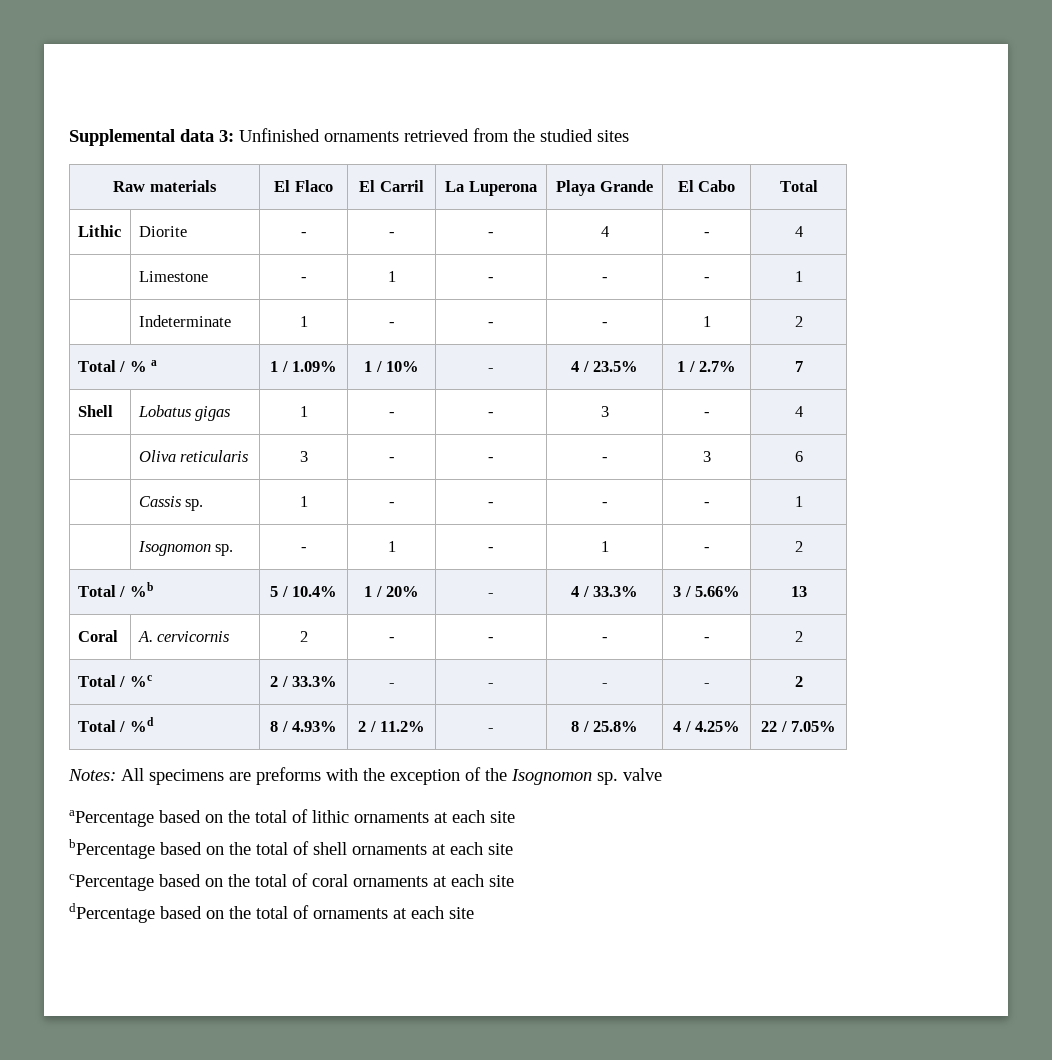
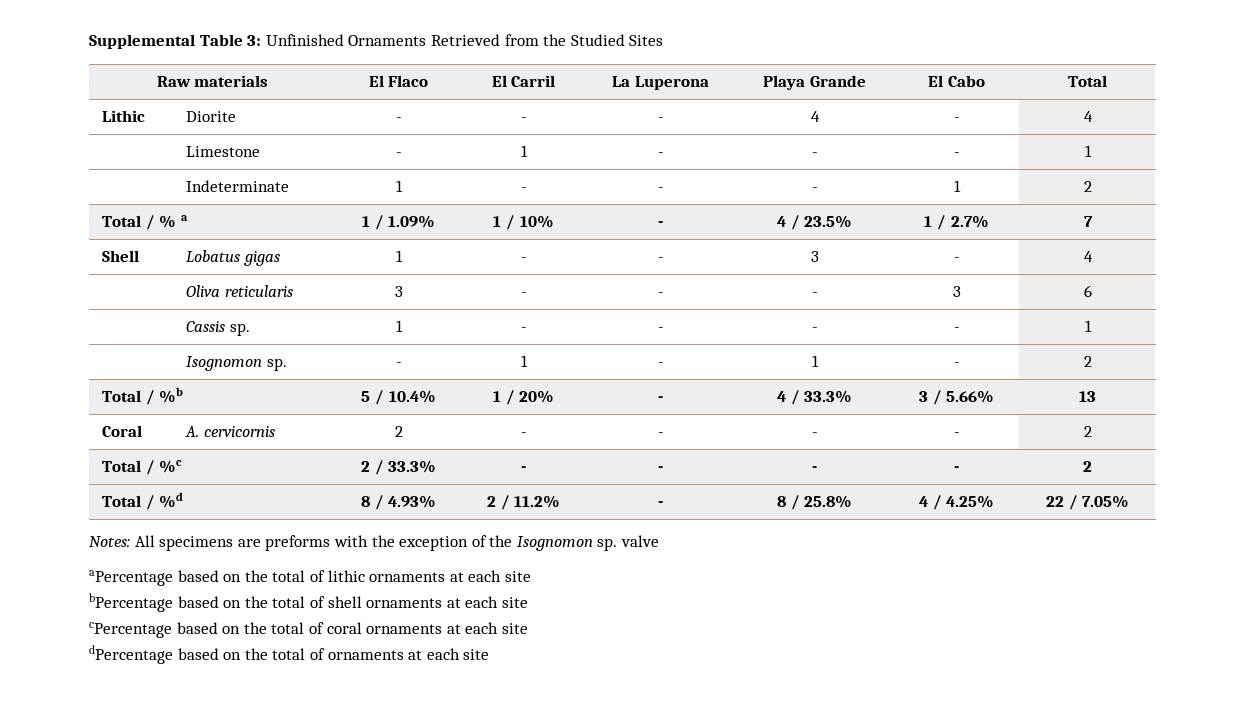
- Supplemental data 3: Unfinished ornaments retrieved from the studied sites
+ Supplemental Table 3: Unfinished Ornaments Retrieved from the Studied Sites

